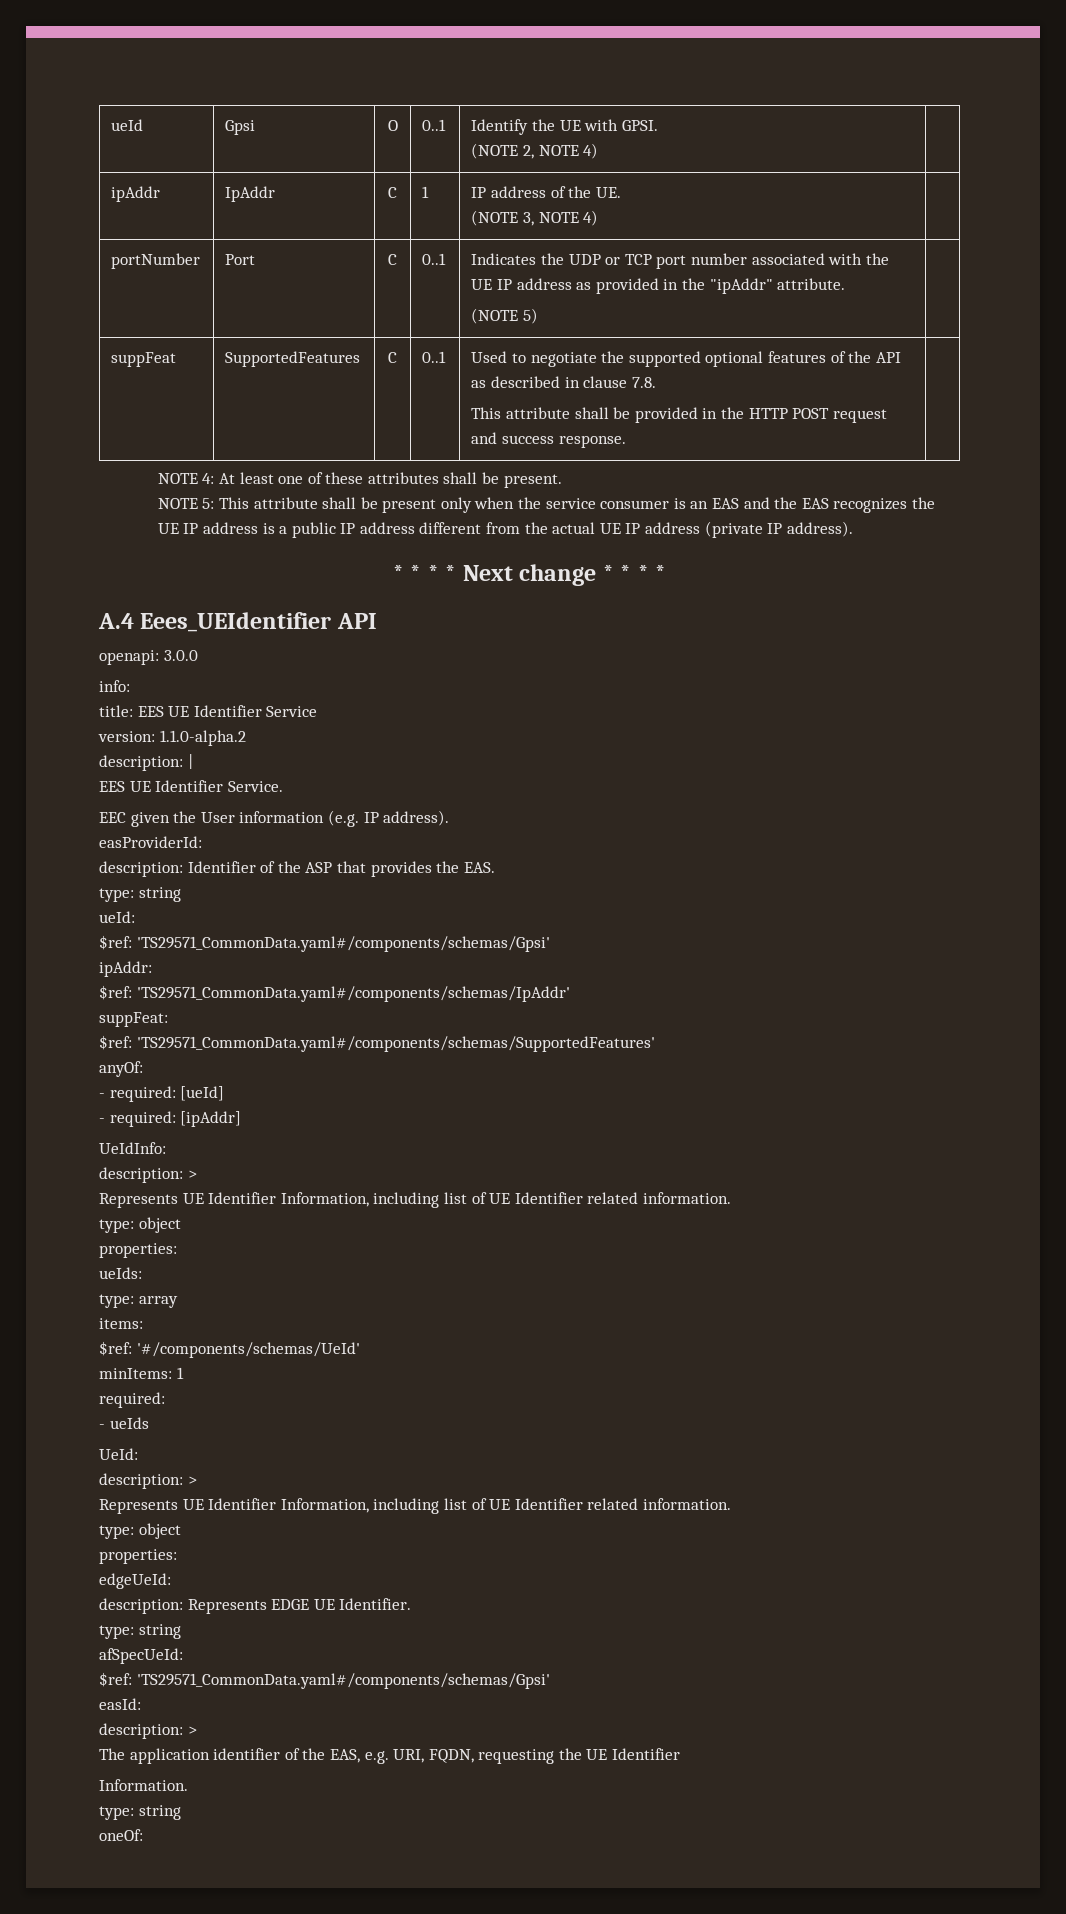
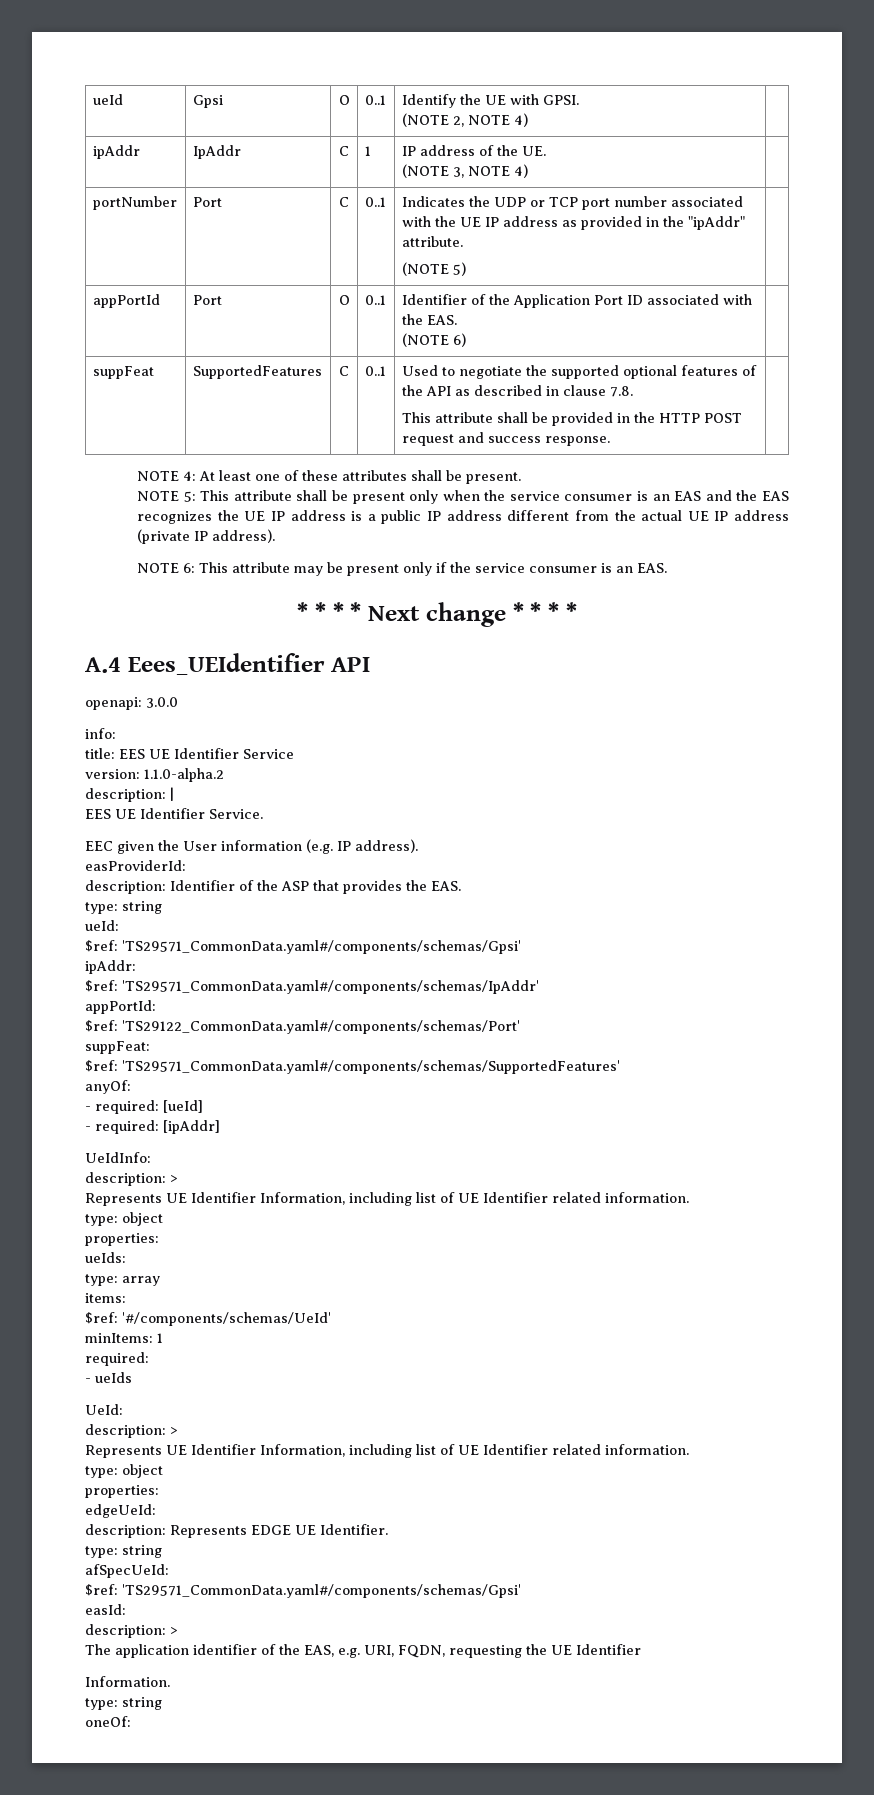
+ appPortId | Port | O | 0..1 | Identifier of the Application Port ID associated with the EAS.
+ (NOTE 6) |
+ NOTE 6: This attribute may be present only if the service consumer is an EAS.
+ appPortId:
+ $ref: 'TS29122_CommonData.yaml#/components/schemas/Port'

